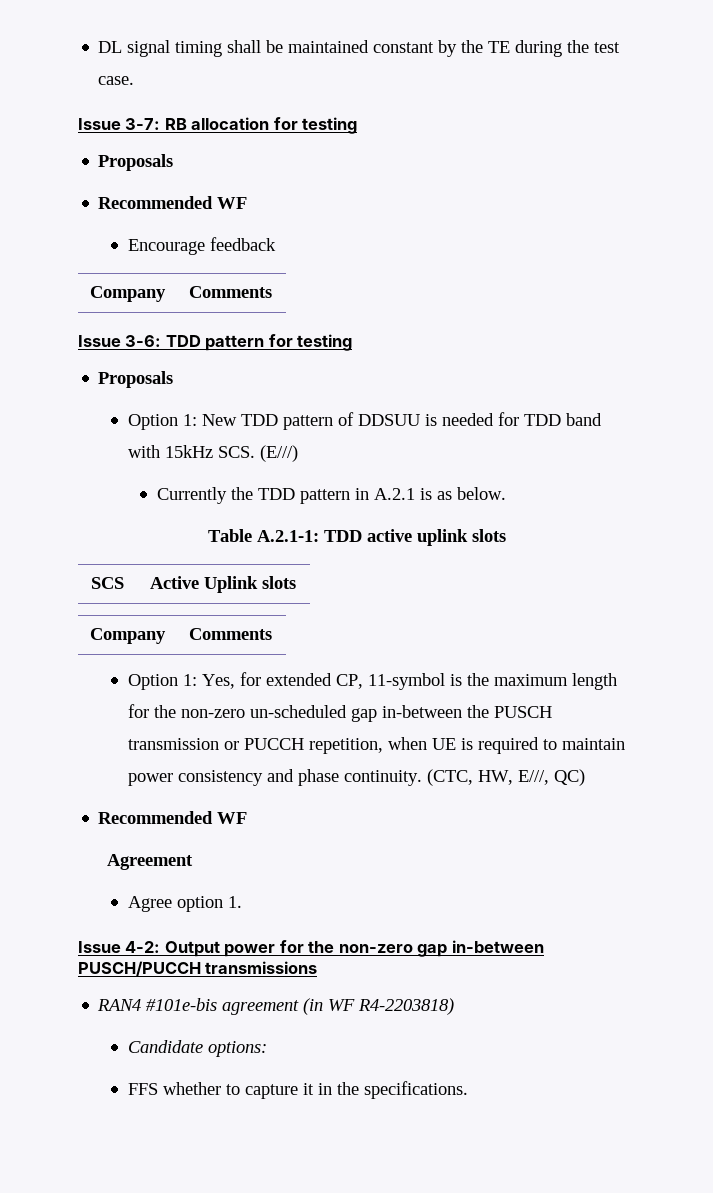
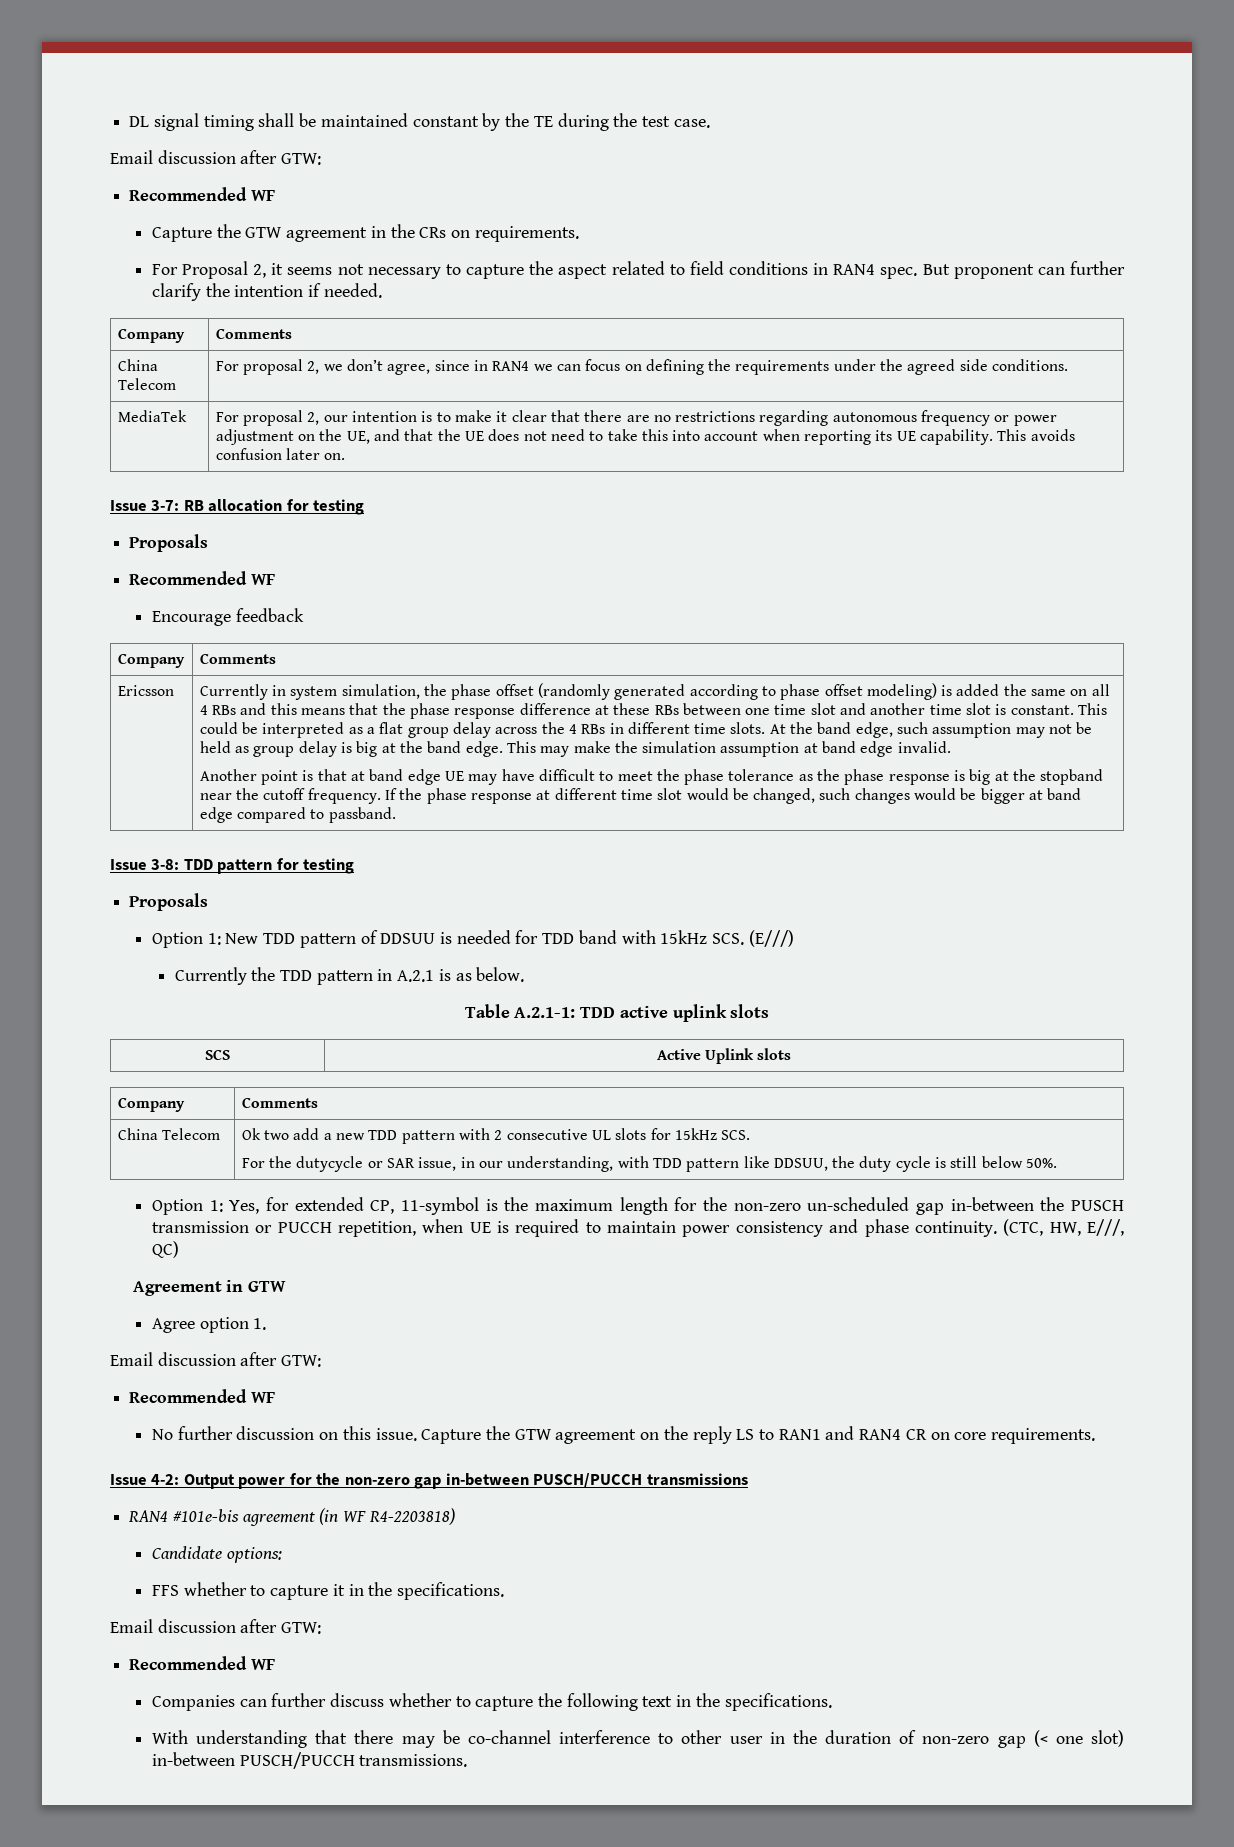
  DL signal timing shall be maintained constant by the TE during the test case.
+ Email discussion after GTW:
+ Recommended WF
+ Capture the GTW agreement in the CRs on requirements.
+ For Proposal 2, it seems not necessary to capture the aspect related to field conditions in RAN4 spec. But proponent can further clarify the intention if needed.
+ Company | Comments
+ China Telecom | For proposal 2, we don’t agree, since in RAN4 we can focus on defining the requirements under the agreed side conditions.
+ MediaTek | For proposal 2, our intention is to make it clear that there are no restrictions regarding autonomous frequency or power adjustment on the UE, and that the UE does not need to take this into account when reporting its UE capability. This avoids confusion later on.
- Issue 3-6: TDD pattern for testing
+ Ericsson | Currently in system simulation, the phase offset (randomly generated according to phase offset modeling) is added the same on all 4 RBs and this means that the phase response difference at these RBs between one time slot and another time slot is constant. This could be interpreted as a flat group delay across the 4 RBs in different time slots. At the band edge, such assumption may not be held as group delay is big at the band edge. This may make the simulation assumption at band edge invalid.
+ Another point is that at band edge UE may have difficult to meet the phase tolerance as the phase response is big at the stopband near the cutoff frequency. If the phase response at different time slot would be changed, such changes would be bigger at band edge compared to passband.
+ Issue 3-8: TDD pattern for testing
+ China Telecom | Ok two add a new TDD pattern with 2 consecutive UL slots for 15kHz SCS.
+ For the dutycycle or SAR issue, in our understanding, with TDD pattern like DDSUU, the duty cycle is still below 50%.
  (CTC, HW, E///, QC)
- Recommended WF
- Agreement
+ Agreement in GTW
  Agree option 1.
+ Email discussion after GTW:
+ Recommended WF
+ No further discussion on this issue. Capture the GTW agreement on the reply LS to RAN1 and RAN4 CR on core requirements.
  FFS whether to capture it in the specifications.
+ Email discussion after GTW:
+ Recommended WF
+ Companies can further discuss whether to capture the following text in the specifications.
+ With understanding that there may be co-channel interference to other user in the duration of non-zero gap (< one slot) in-between PUSCH/PUCCH transmissions.

